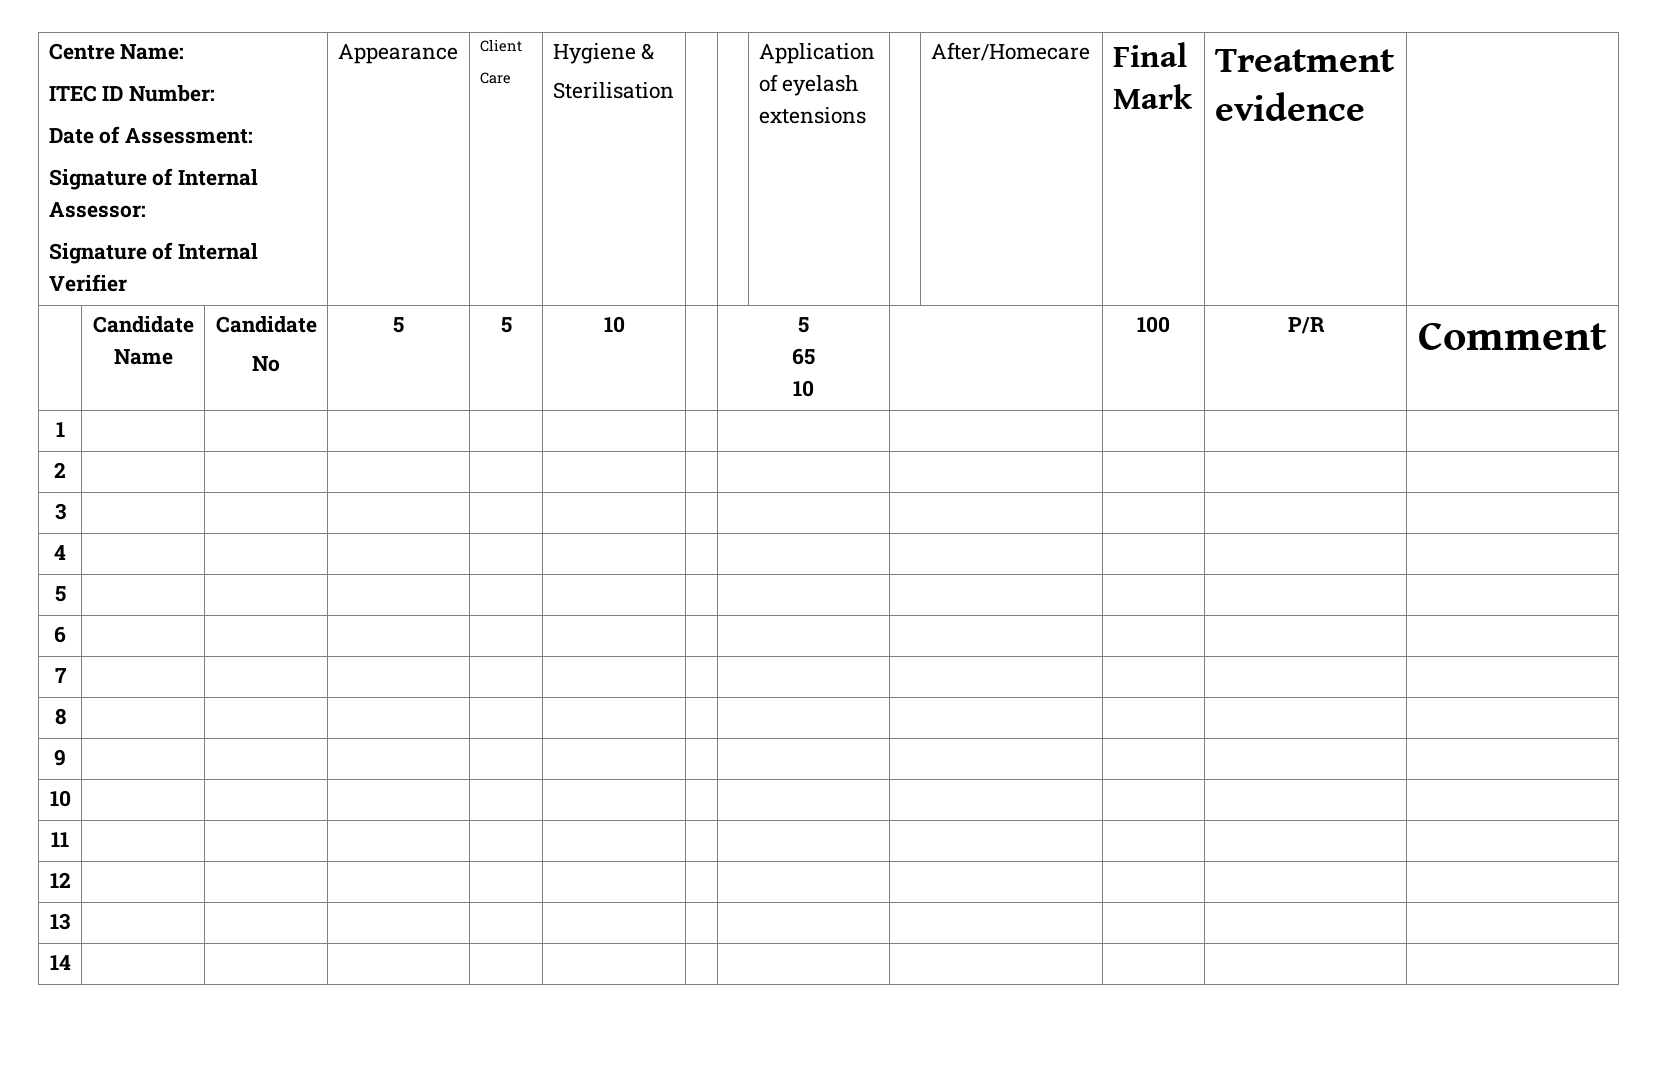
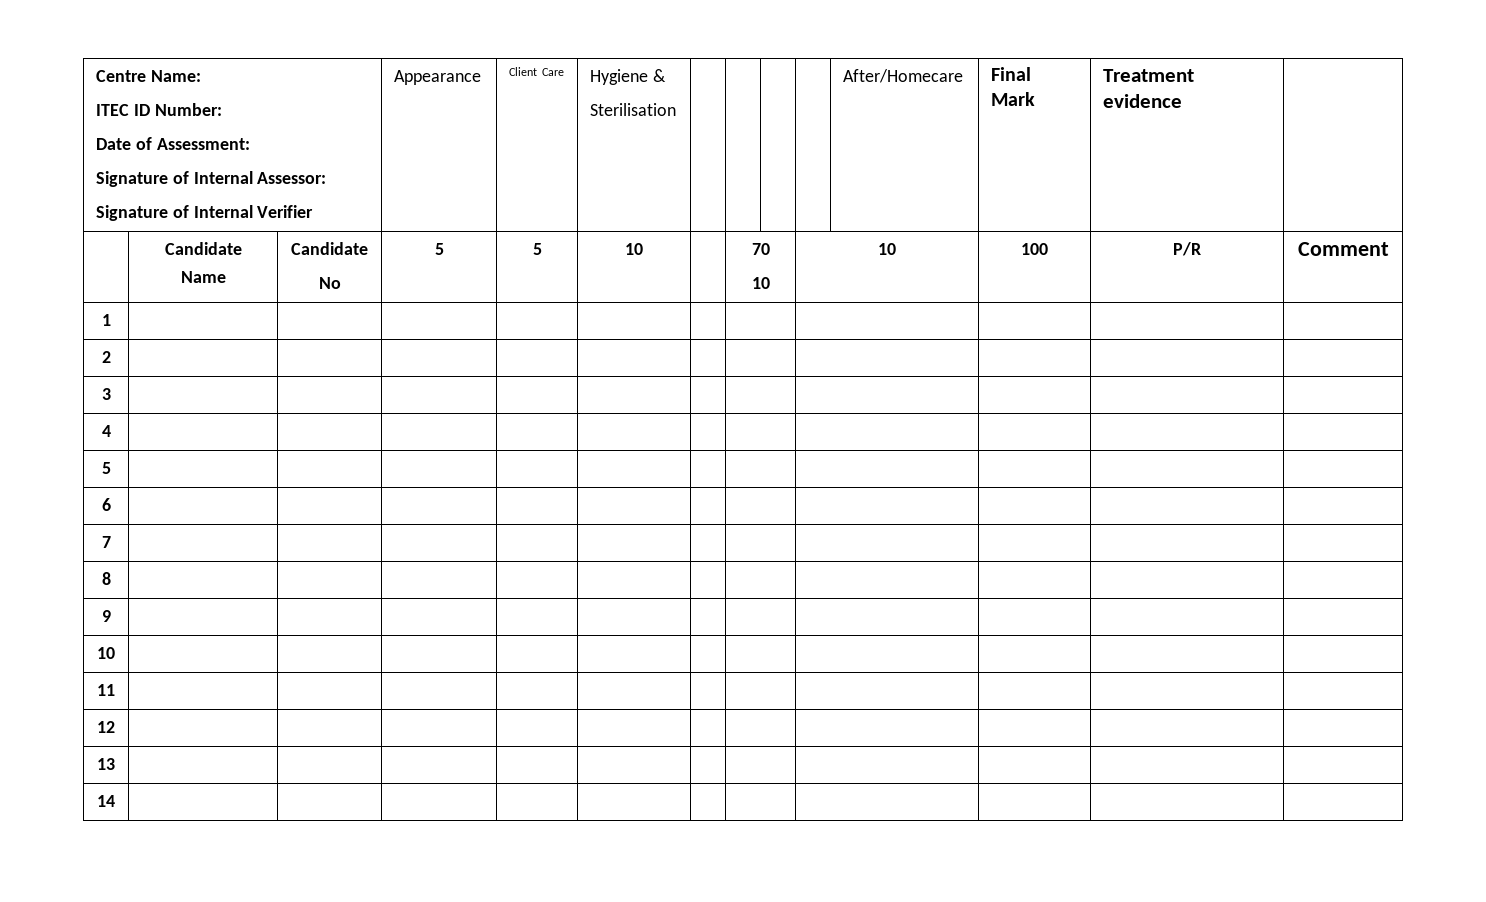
  Centre Name:
  ITEC ID Number:
  Date of Assessment:
  Signature of Internal Assessor:
  Signature of Internal Verifier | Appearance | Client Care | Hygiene &
- Sterilisation | | | Application of eyelash extensions | | After/Homecare | Final Mark | Treatment evidence |
+ Sterilisation | | | | | After/Homecare | Final Mark | Treatment evidence |
  | Candidate Name | Candidate
- No | 5 | 5 | 10 | | 5
- 65
- 10 | | 100 | P/R | Comment
+ No | 5 | 5 | 10 | | 70
+ 10 | 10 | 100 | P/R | Comment

